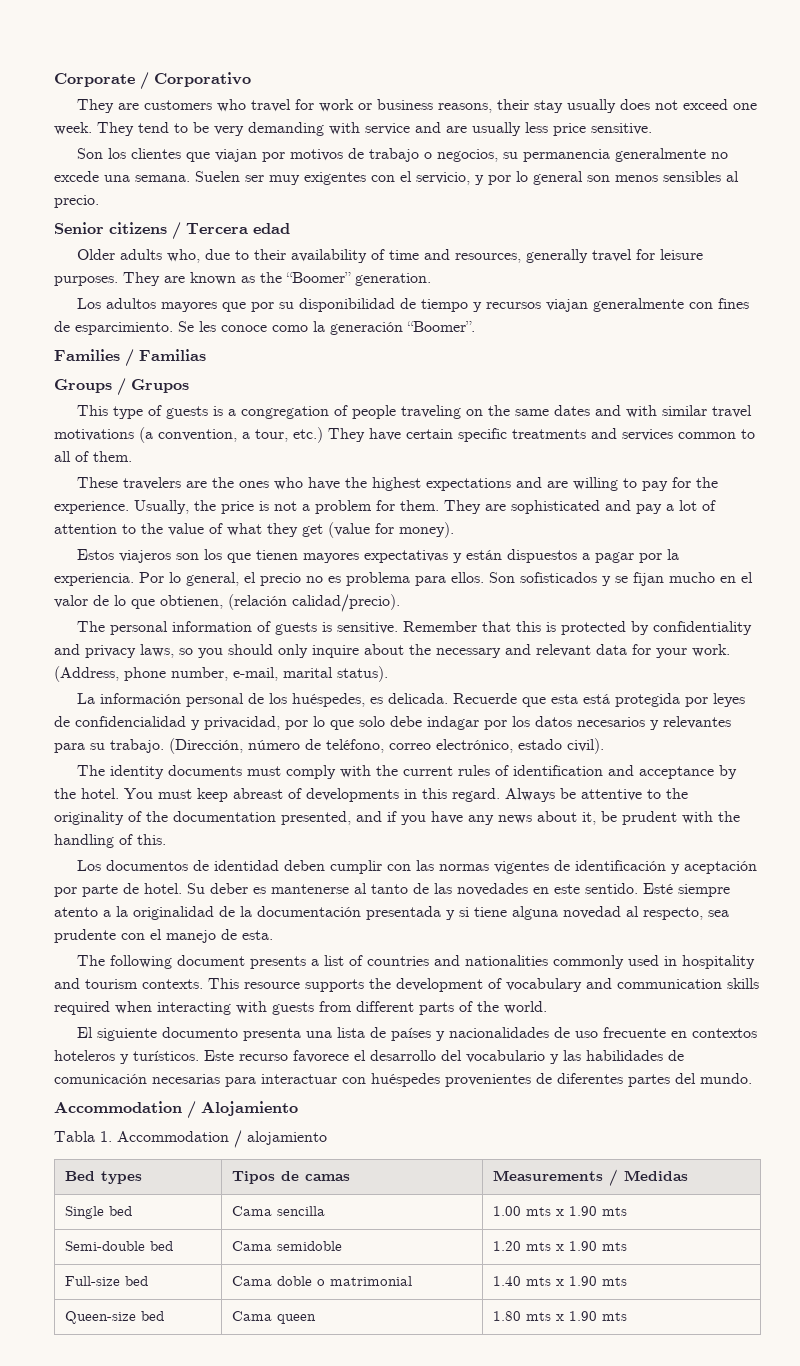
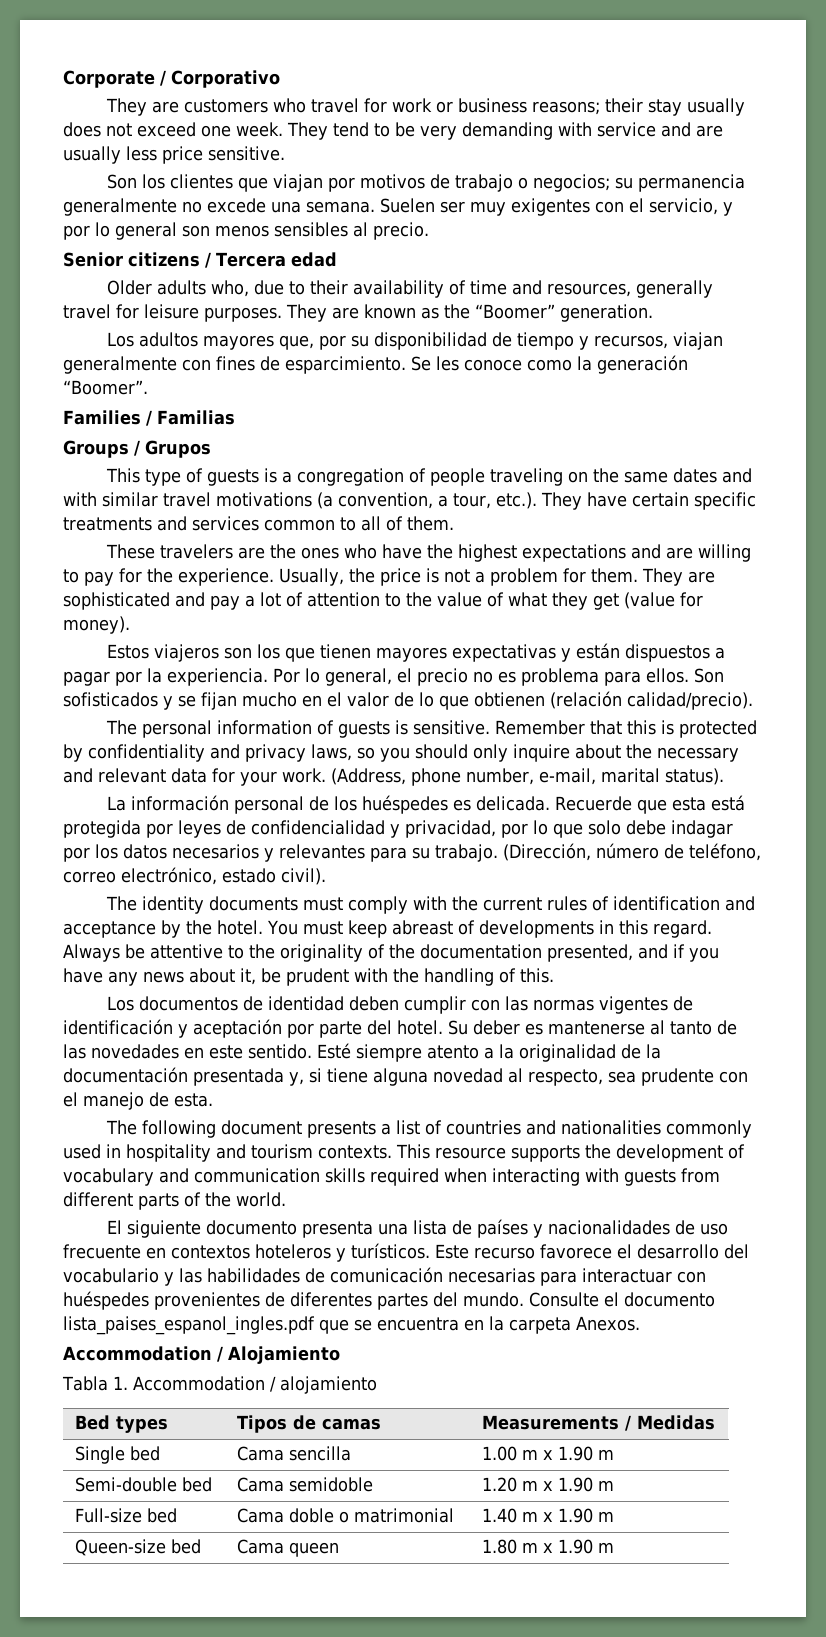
- They are customers who travel for work or business reasons, their stay usually does not exceed one week.
+ They are customers who travel for work or business reasons; their stay usually does not exceed one week.
- Son los clientes que viajan por motivos de trabajo o negocios, su permanencia generalmente no excede una semana.
+ Son los clientes que viajan por motivos de trabajo o negocios; su permanencia generalmente no excede una semana.
- Los adultos mayores que por su disponibilidad de tiempo y recursos viajan generalmente con fines de esparcimiento.
+ Los adultos mayores que, por su disponibilidad de tiempo y recursos, viajan generalmente con fines de esparcimiento.
- This type of guests is a congregation of people traveling on the same dates and with similar travel motivations (a convention, a tour, etc.) They have certain specific treatments and services common to all of them.
+ This type of guests is a congregation of people traveling on the same dates and with similar travel motivations (a convention, a tour, etc.). They have certain specific treatments and services common to all of them.
- Son sofisticados y se fijan mucho en el valor de lo que obtienen, (relación calidad/precio).
+ Son sofisticados y se fijan mucho en el valor de lo que obtienen (relación calidad/precio).
- La información personal de los huéspedes, es delicada.
+ La información personal de los huéspedes es delicada.
- Los documentos de identidad deben cumplir con las normas vigentes de identificación y aceptación por parte de hotel.
+ Los documentos de identidad deben cumplir con las normas vigentes de identificación y aceptación por parte del hotel.
- Esté siempre atento a la originalidad de la documentación presentada y si tiene alguna novedad al respecto, sea prudente con el manejo de esta.
+ Esté siempre atento a la originalidad de la documentación presentada y, si tiene alguna novedad al respecto, sea prudente con el manejo de esta.
+ Consulte el documento lista_paises_espanol_ingles.pdf que se encuentra en la carpeta Anexos.
- Single bed | Cama sencilla | 1.00 mts x 1.90 mts
+ Single bed | Cama sencilla | 1.00 m x 1.90 m
- Semi-double bed | Cama semidoble | 1.20 mts x 1.90 mts
+ Semi-double bed | Cama semidoble | 1.20 m x 1.90 m
- Full-size bed | Cama doble o matrimonial | 1.40 mts x 1.90 mts
+ Full-size bed | Cama doble o matrimonial | 1.40 m x 1.90 m
- Queen-size bed | Cama queen | 1.80 mts x 1.90 mts
+ Queen-size bed | Cama queen | 1.80 m x 1.90 m

